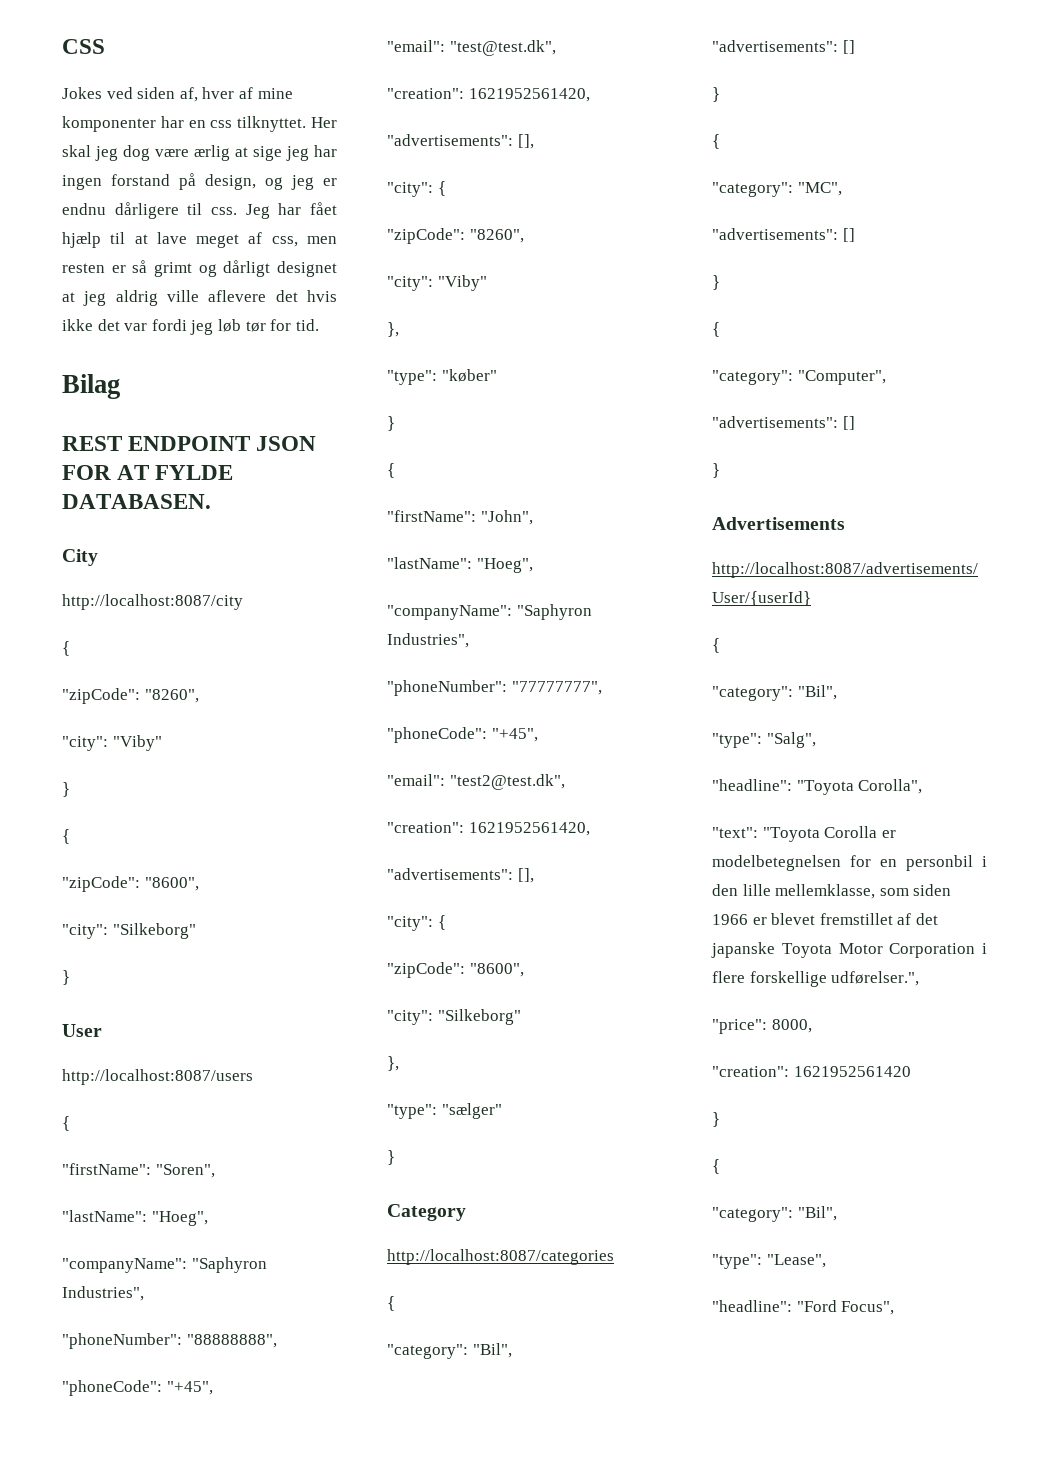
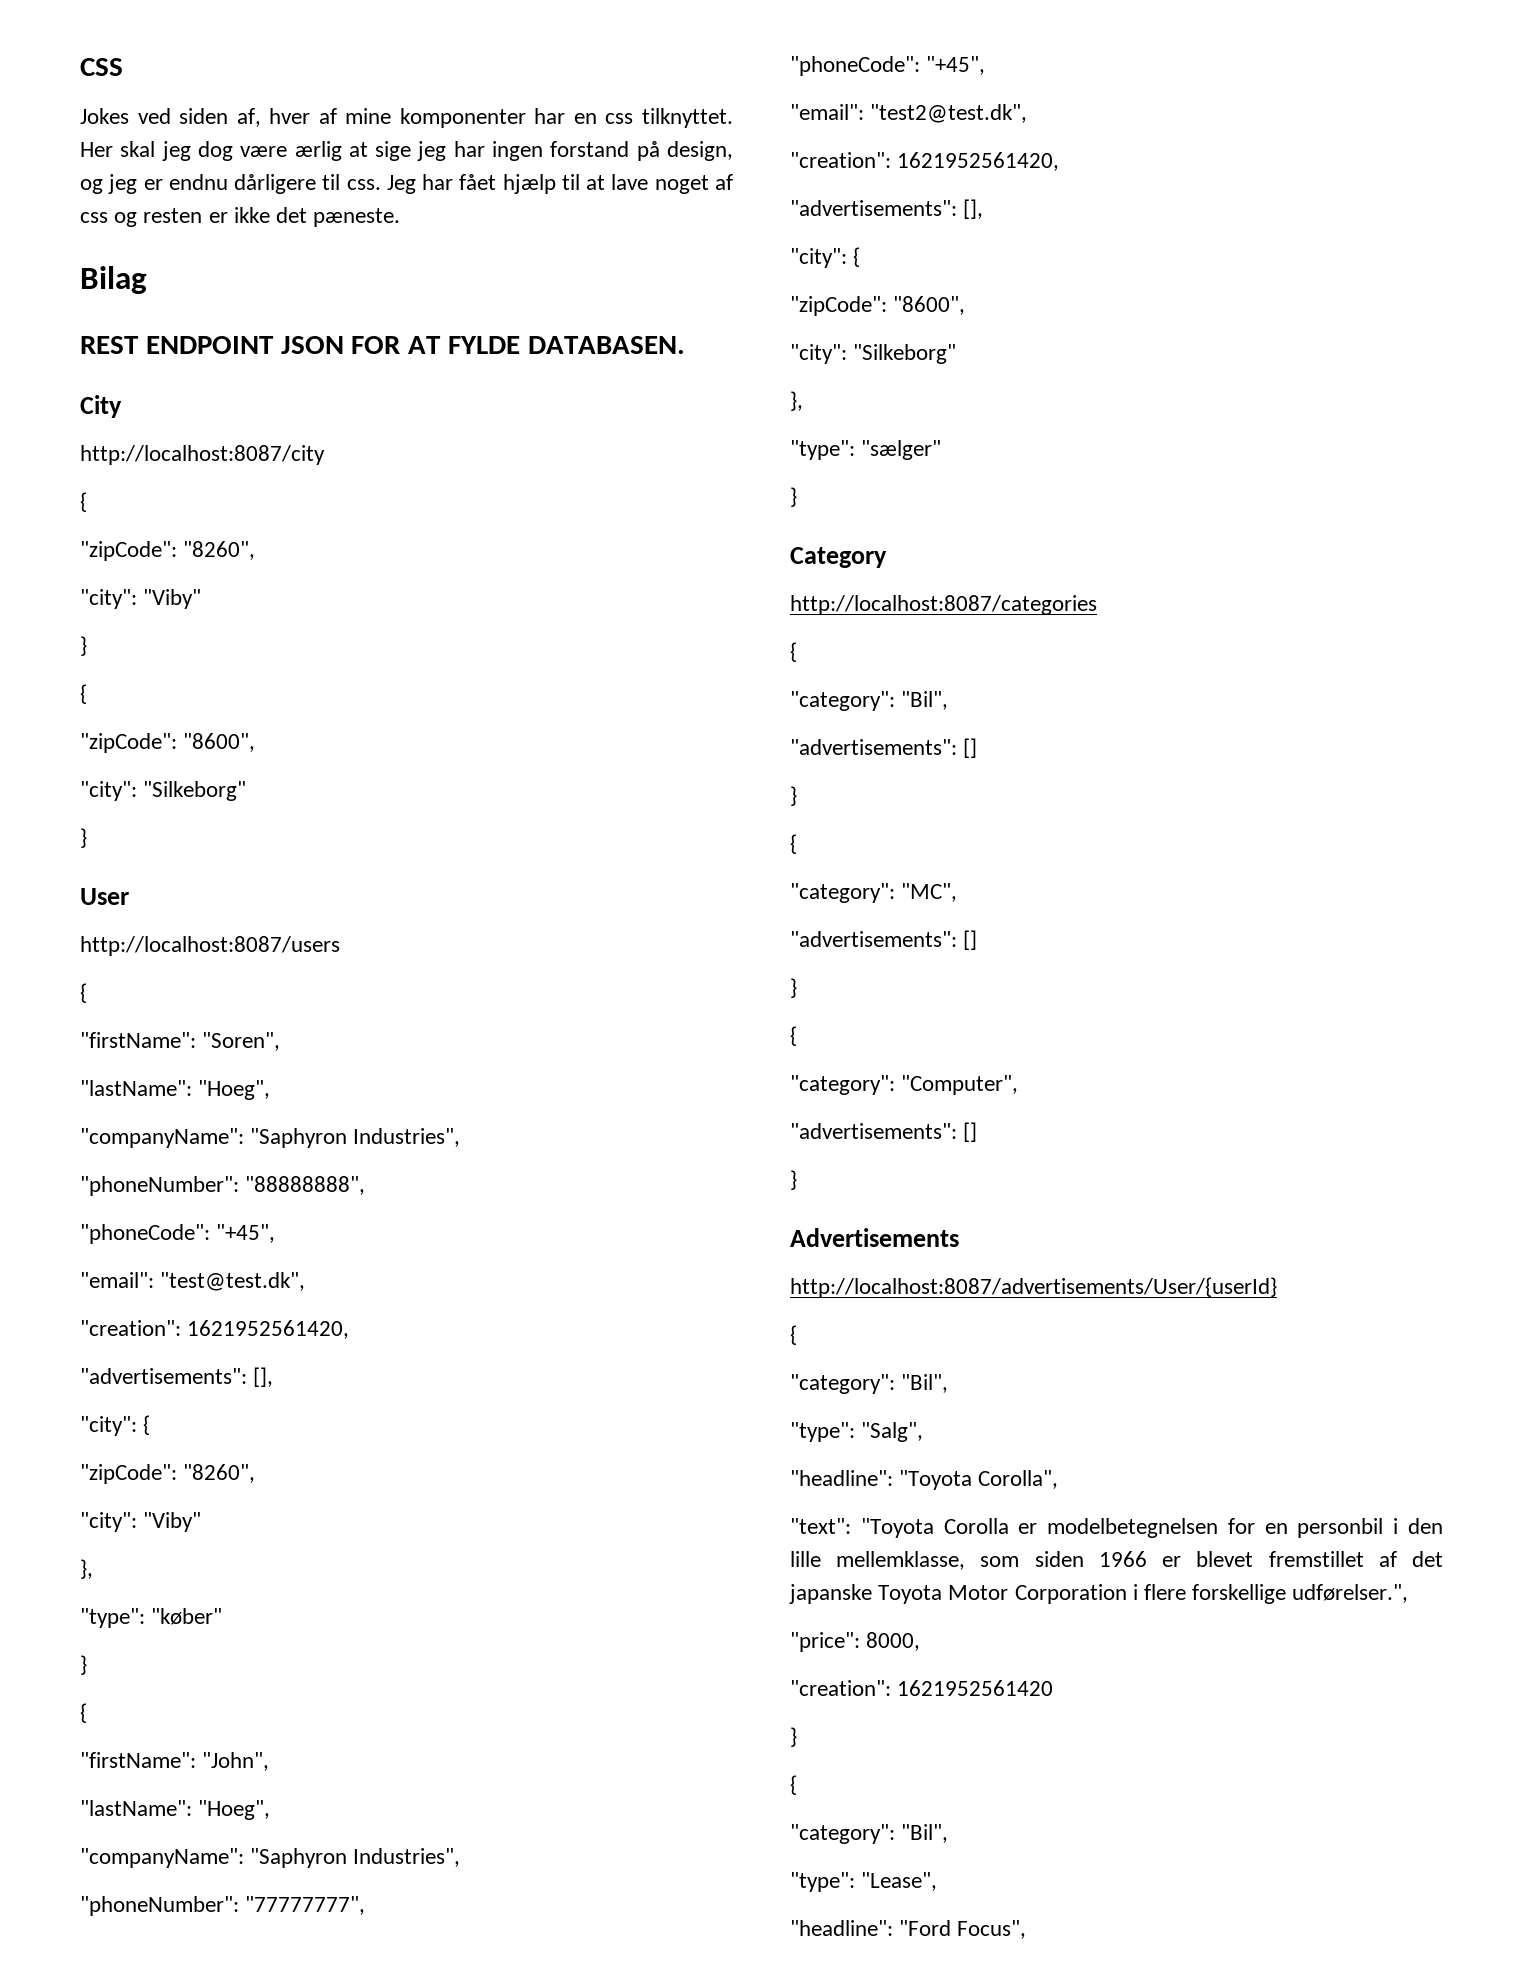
- Jeg har fået hjælp til at lave meget af css, men resten er så grimt og dårligt designet at jeg aldrig ville aflevere det hvis ikke det var fordi jeg løb tør for tid.
+ Jeg har fået hjælp til at lave noget af css og resten er ikke det pæneste.

